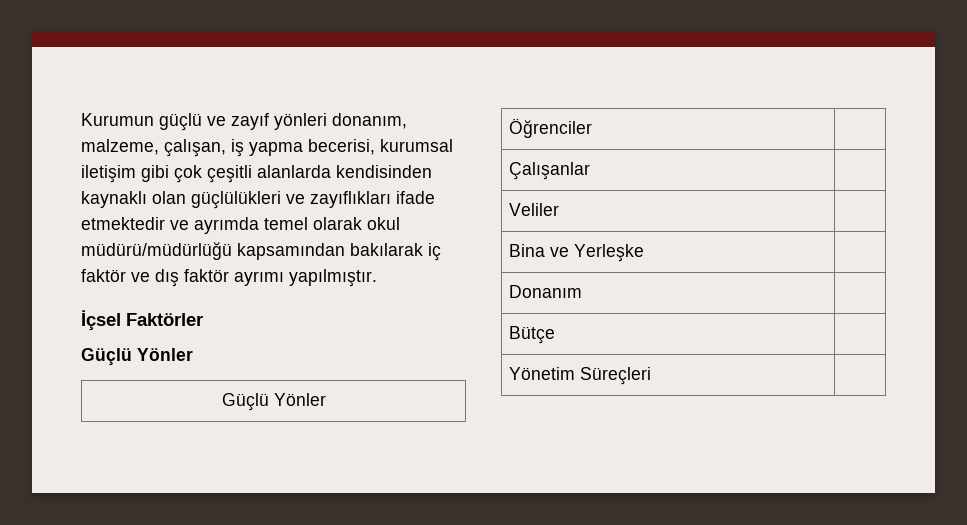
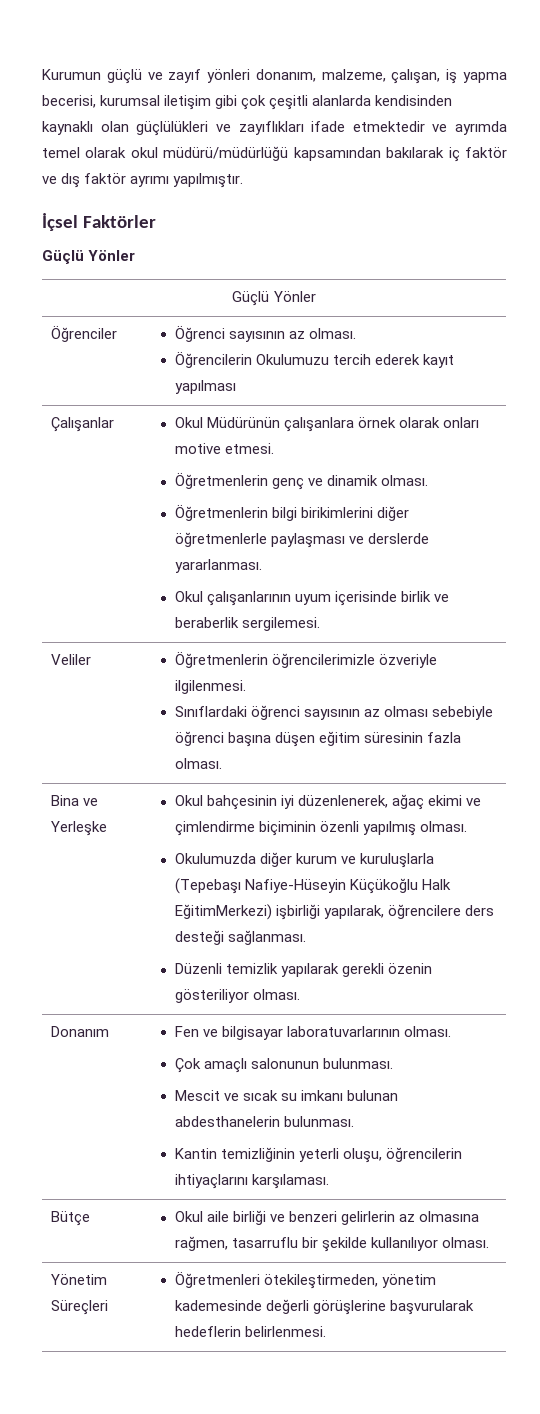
- Öğrenciler |
- Çalışanlar |
- Veliler |
- Bina ve Yerleşke |
- Donanım |
- Bütçe |
- Yönetim Süreçleri |
+ Öğrenciler | Öğrenci sayısının az olması.
+ Öğrencilerin Okulumuzu tercih ederek kayıt yapılması
+ Çalışanlar | Okul Müdürünün çalışanlara örnek olarak onları motive etmesi.
+ Öğretmenlerin genç ve dinamik olması.
+ Öğretmenlerin bilgi birikimlerini diğer öğretmenlerle paylaşması ve derslerde yararlanması.
+ Okul çalışanlarının uyum içerisinde birlik ve beraberlik sergilemesi.
+ Veliler | Öğretmenlerin öğrencilerimizle özveriyle ilgilenmesi.
+ Sınıflardaki öğrenci sayısının az olması sebebiyle öğrenci başına düşen eğitim süresinin fazla olması.
+ Bina ve Yerleşke | Okul bahçesinin iyi düzenlenerek, ağaç ekimi ve çimlendirme biçiminin özenli yapılmış olması.
+ Okulumuzda diğer kurum ve kuruluşlarla (Tepebaşı Nafiye-Hüseyin Küçükoğlu Halk EğitimMerkezi) işbirliği yapılarak, öğrencilere ders desteği sağlanması.
+ Düzenli temizlik yapılarak gerekli özenin gösteriliyor olması.
+ Donanım | Fen ve bilgisayar laboratuvarlarının olması.
+ Çok amaçlı salonunun bulunması.
+ Mescit ve sıcak su imkanı bulunan abdesthanelerin bulunması.
+ Kantin temizliğinin yeterli oluşu, öğrencilerin ihtiyaçlarını karşılaması.
+ Bütçe | Okul aile birliği ve benzeri gelirlerin az olmasına rağmen, tasarruflu bir şekilde kullanılıyor olması.
+ Yönetim Süreçleri | Öğretmenleri ötekileştirmeden, yönetim kademesinde değerli görüşlerine başvurularak hedeflerin belirlenmesi.

